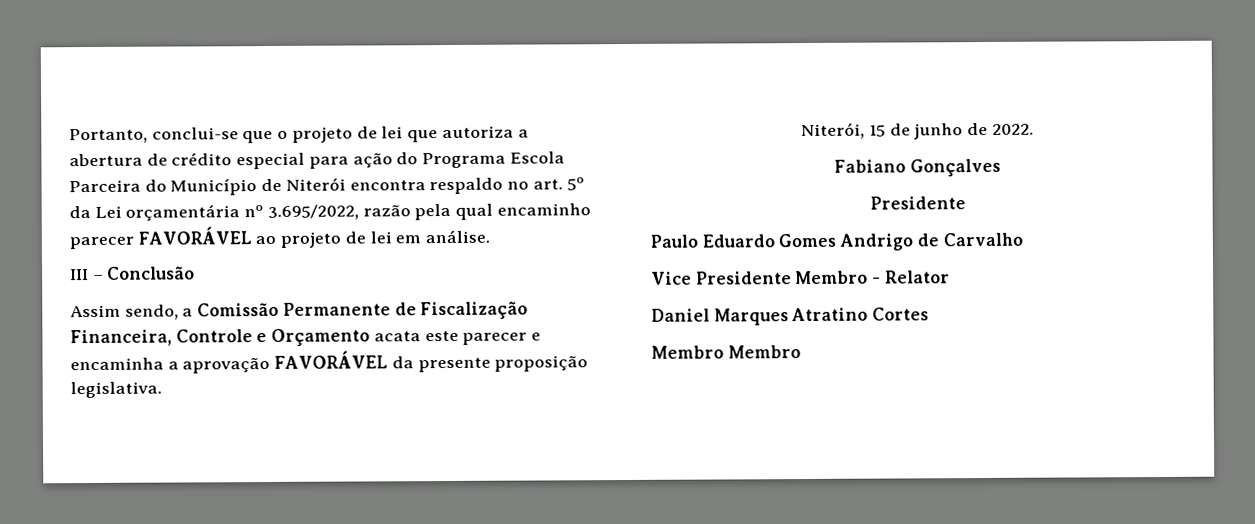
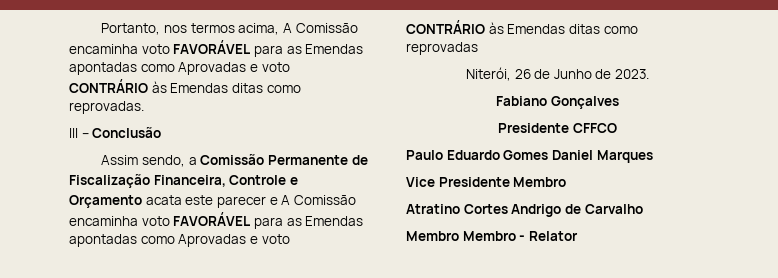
- Portanto, conclui-se que o projeto de lei que autoriza a abertura de crédito especial para ação do Programa Escola Parceira do Município de Niterói encontra respaldo no art. 5º da Lei orçamentária nº 3.695/2022, razão pela qual encaminho parecer FAVORÁVEL ao projeto de lei em análise.
+ Portanto, nos termos acima, A Comissão encaminha voto FAVORÁVEL para as Emendas apontadas como Aprovadas e voto CONTRÁRIO às Emendas ditas como reprovadas.
- Assim sendo, a Comissão Permanente de Fiscalização Financeira, Controle e Orçamento acata este parecer e encaminha a aprovação FAVORÁVEL da presente proposição legislativa.
- Niterói, 15 de junho de 2022.
+ Assim sendo, a Comissão Permanente de Fiscalização Financeira, Controle e Orçamento acata este parecer e A Comissão encaminha voto FAVORÁVEL para as Emendas apontadas como Aprovadas e voto CONTRÁRIO às Emendas ditas como reprovadas
+ Niterói, 26 de Junho de 2023.
  Fabiano Gonçalves
- Presidente
+ Presidente CFFCO
- Paulo Eduardo Gomes Andrigo de Carvalho
+ Paulo Eduardo Gomes Daniel Marques
+ Vice Presidente Membro
+ Atratino Cortes Andrigo de Carvalho
- Vice Presidente Membro - Relator
+ Membro Membro - Relator
- Daniel Marques Atratino Cortes
- Membro Membro

